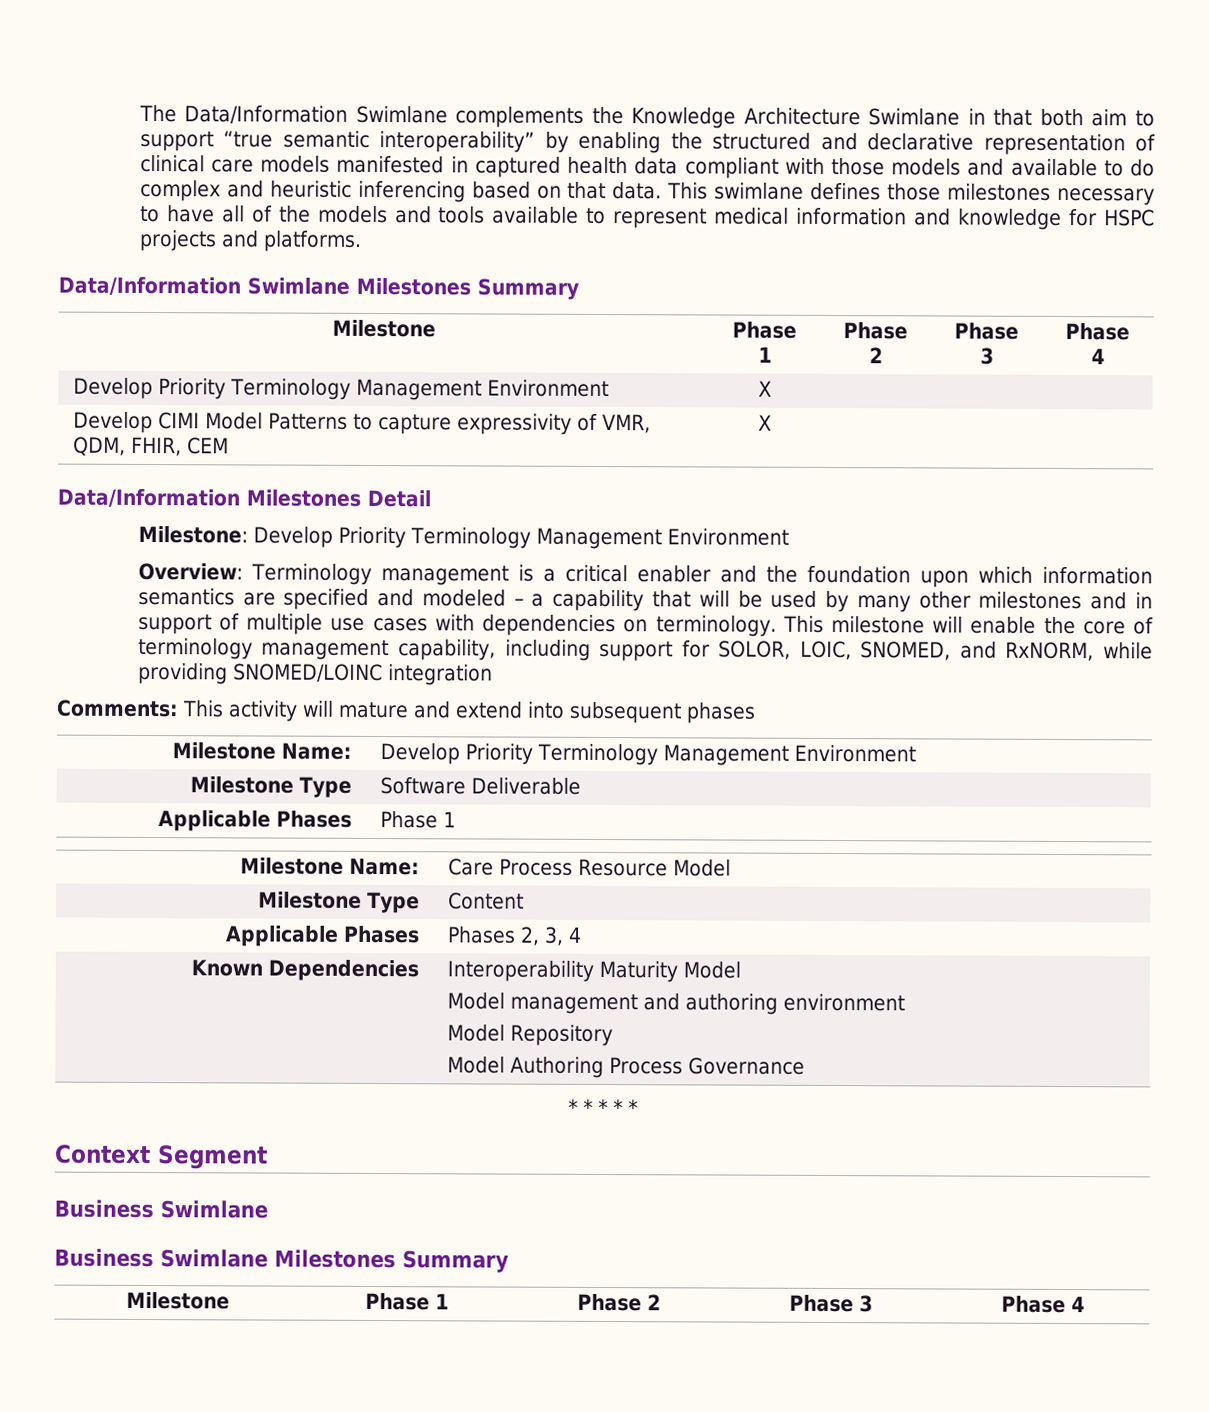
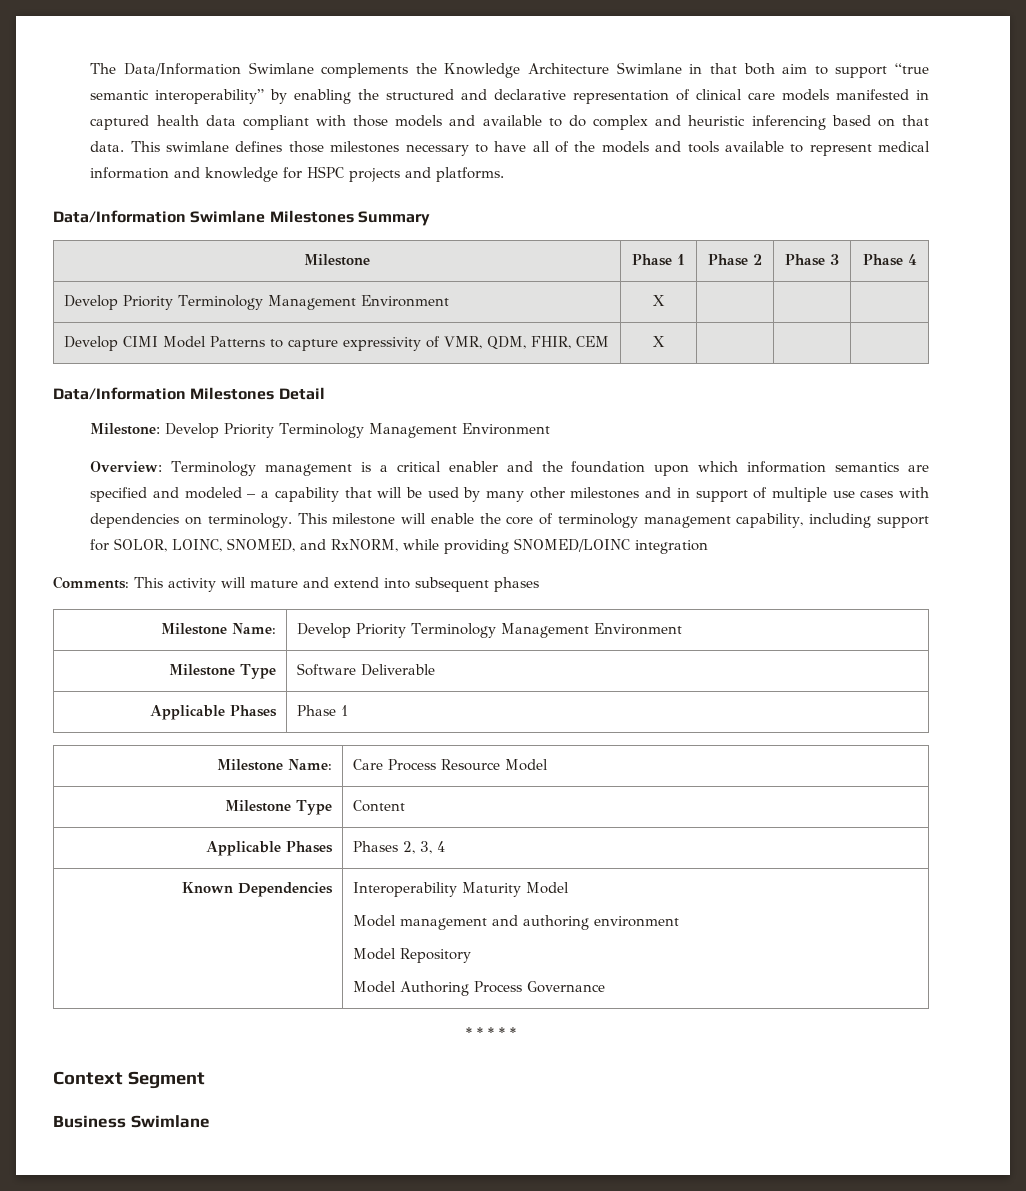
- This milestone will enable the core of terminology management capability, including support for SOLOR, LOIC, SNOMED, and RxNORM, while providing SNOMED/LOINC integration
+ This milestone will enable the core of terminology management capability, including support for SOLOR, LOINC, SNOMED, and RxNORM, while providing SNOMED/LOINC integration
- Business Swimlane Milestones Summary
- Milestone | Phase 1 | Phase 2 | Phase 3 | Phase 4

